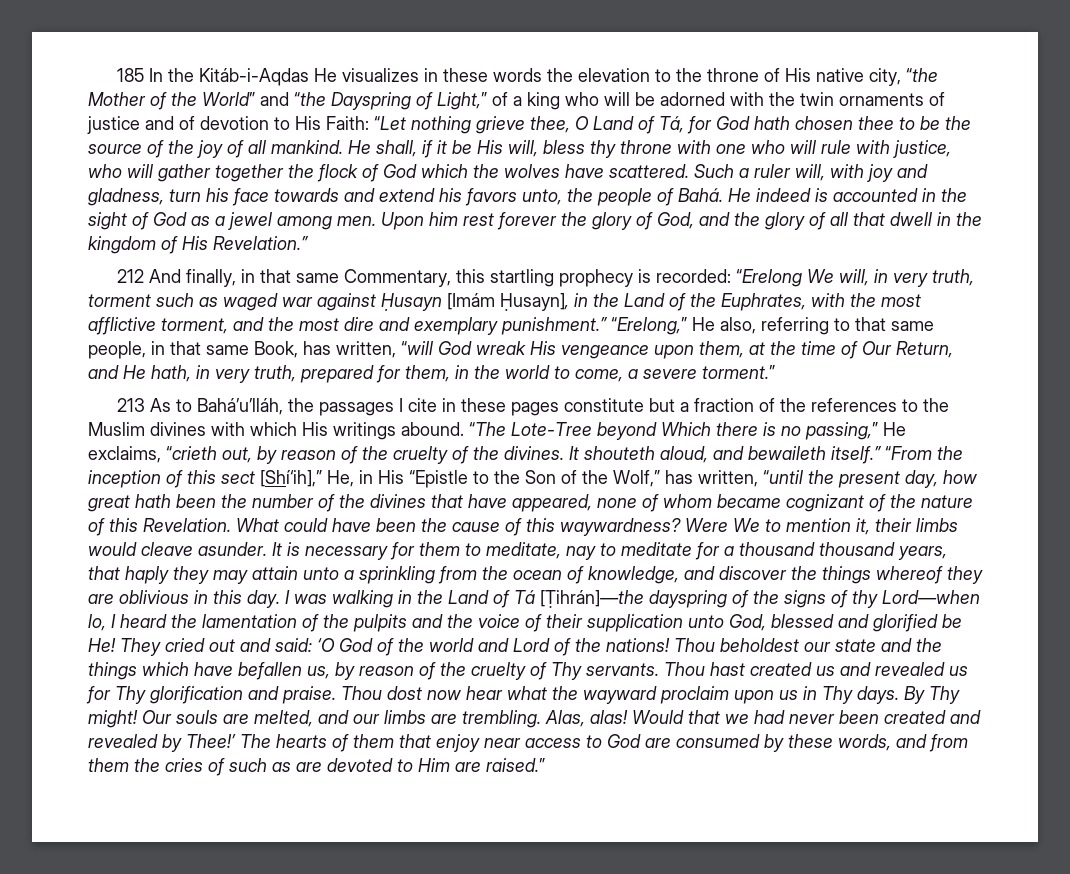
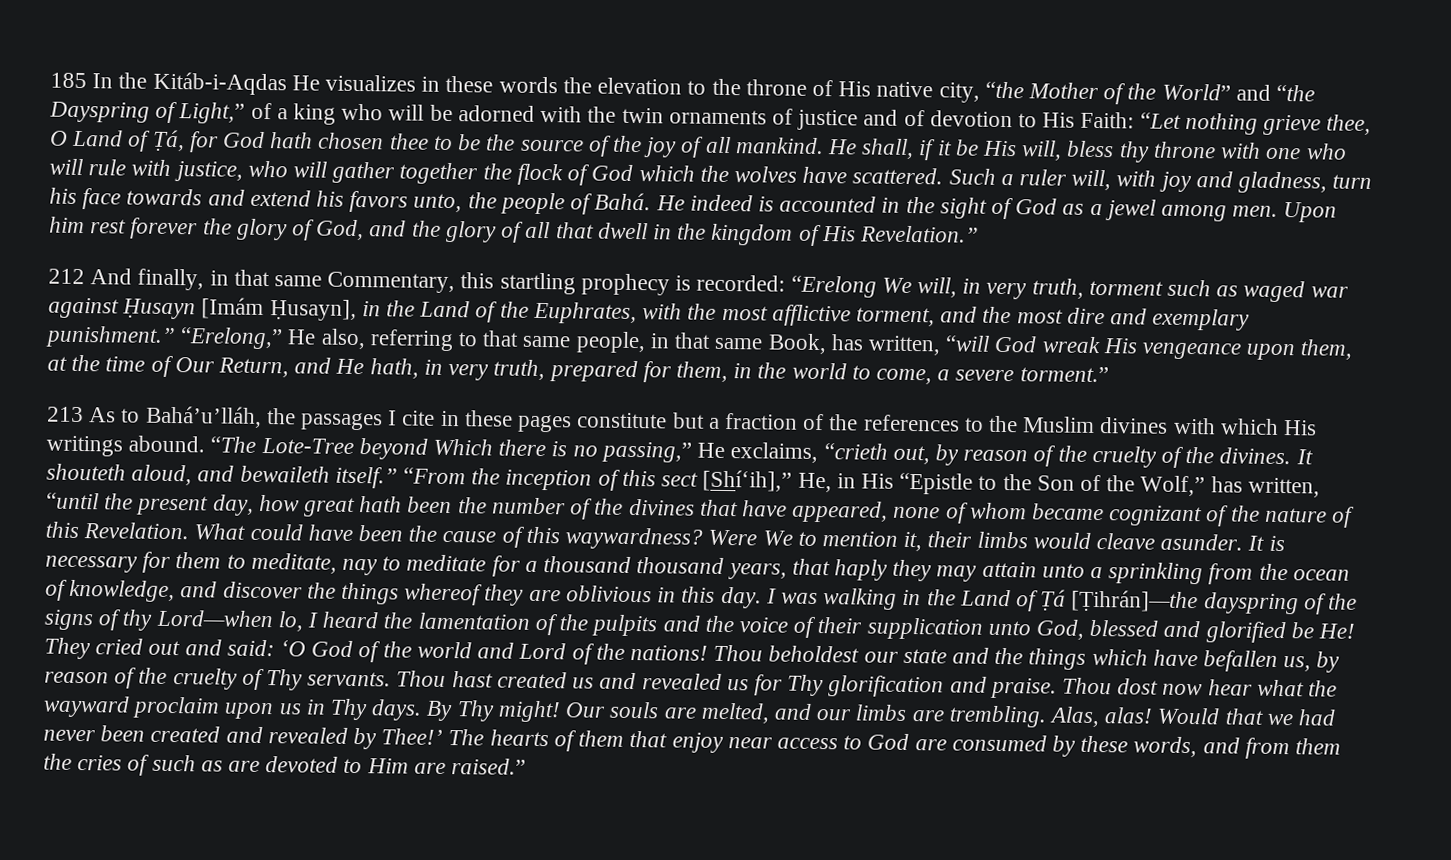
- “Let nothing grieve thee, O Land of Tá, for God hath chosen thee to be the source of the joy of all mankind.
+ “Let nothing grieve thee, O Land of Ṭá, for God hath chosen thee to be the source of the joy of all mankind.
- I was walking in the Land of Tá [Ṭihrán]—the dayspring of the signs of thy Lord—when lo, I heard the lamentation of the pulpits and the voice of their supplication unto God, blessed and glorified be He!
+ I was walking in the Land of Ṭá [Ṭihrán]—the dayspring of the signs of thy Lord—when lo, I heard the lamentation of the pulpits and the voice of their supplication unto God, blessed and glorified be He!

